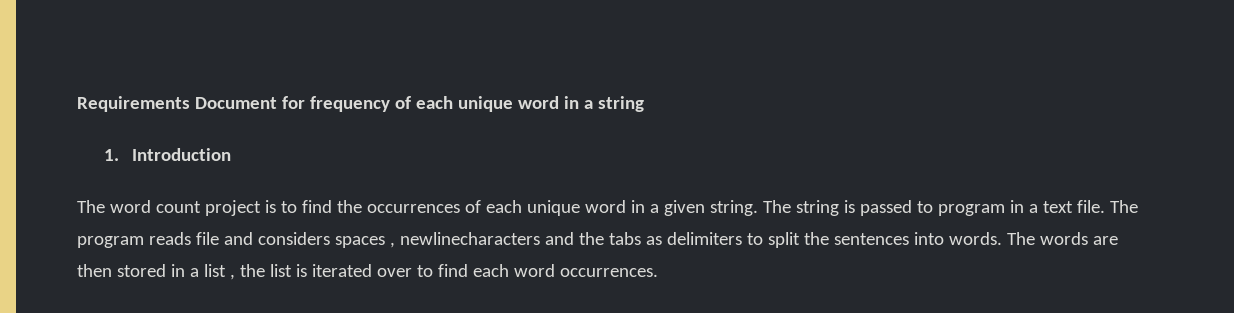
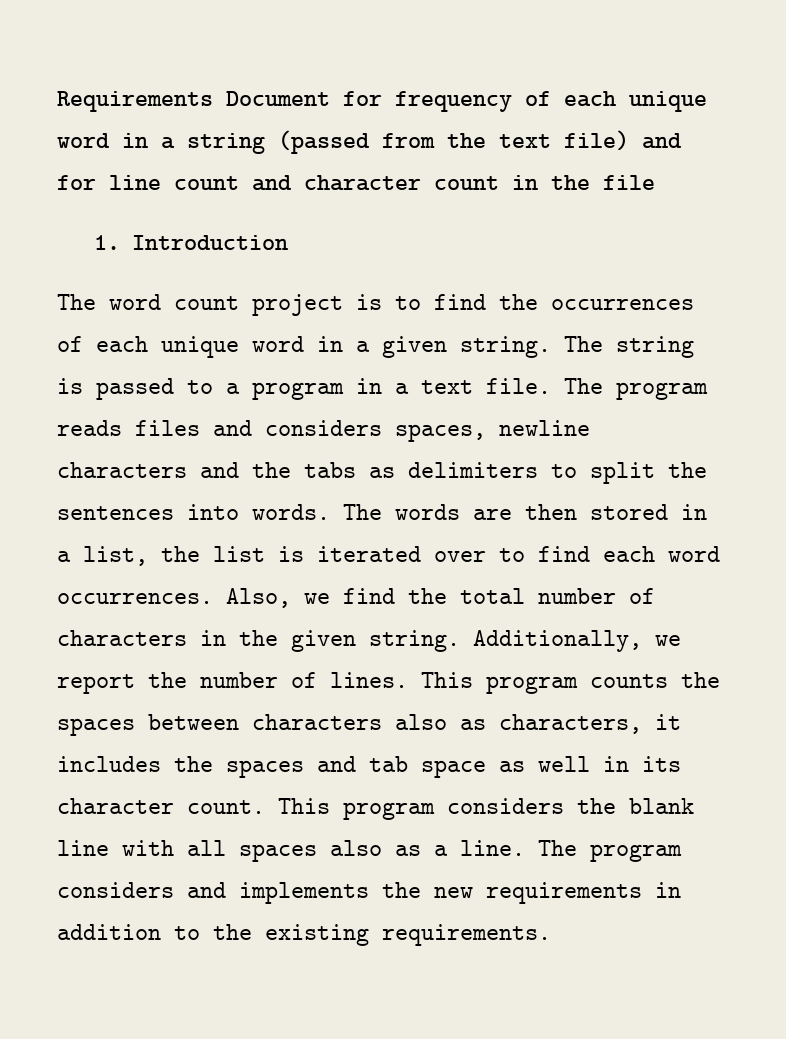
- Requirements Document for frequency of each unique word in a string
+ Requirements Document for frequency of each unique word in a string (passed from the text file) and for line count and character count in the file
- The string is passed to program in a text file.
+ The string is passed to a program in a text file.
- The program reads file and considers spaces , newlinecharacters and the tabs as delimiters to split the sentences into words.
+ The program reads files and considers spaces, newline characters and the tabs as delimiters to split the sentences into words.
- The words are then stored in a list , the list is iterated over to find each word occurrences.
+ The words are then stored in a list, the list is iterated over to find each word occurrences.
+ Also, we find the total number of characters in the given string. Additionally, we report the number of lines. This program counts the spaces between characters also as characters, it includes the spaces and tab space as well in its character count. This program considers the blank line with all spaces also as a line. The program considers and implements the new requirements in addition to the existing requirements.

